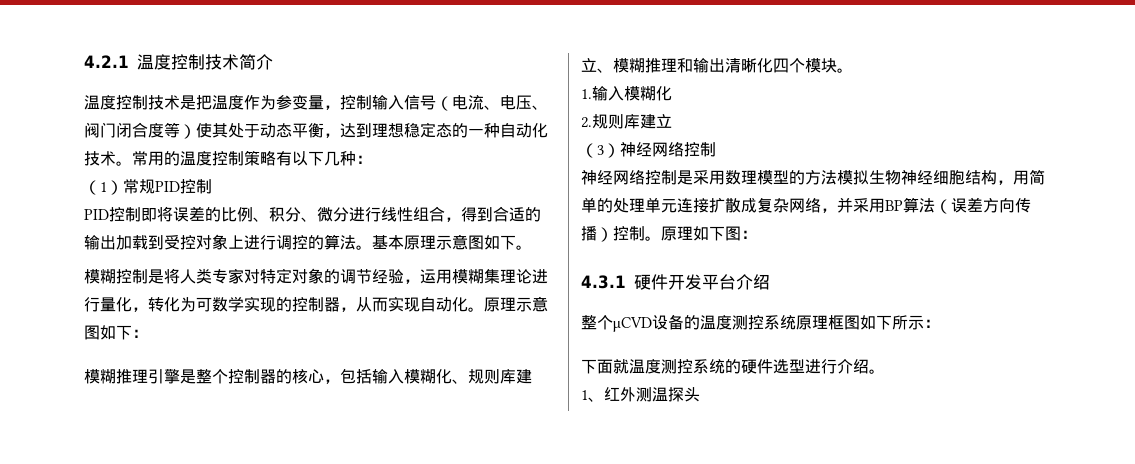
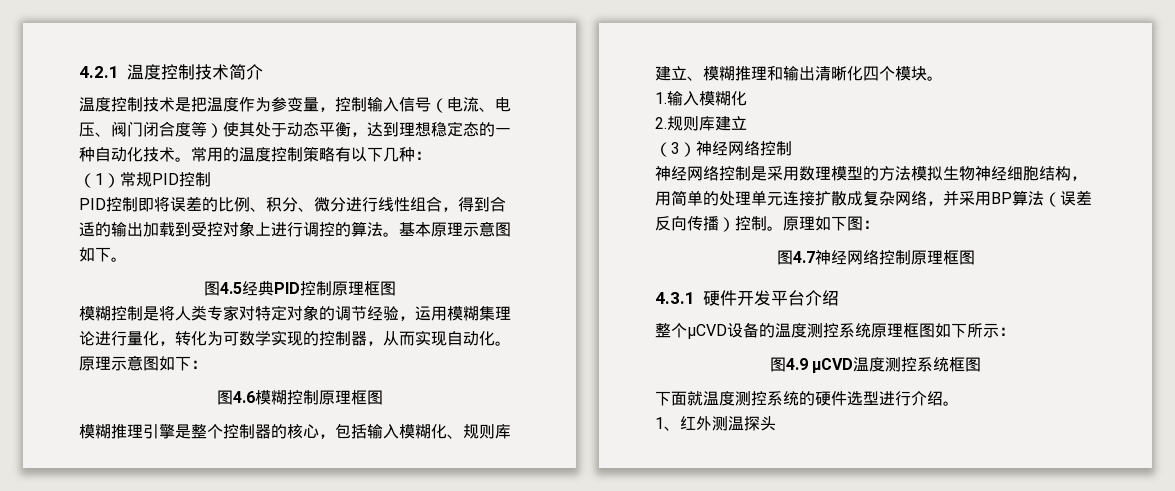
+ 图4.5经典PID控制原理框图
+ 图4.6模糊控制原理框图
- 神经网络控制是采用数理模型的方法模拟生物神经细胞结构，用简单的处理单元连接扩散成复杂网络，并采用BP算法（误差方向传播）控制。
+ 神经网络控制是采用数理模型的方法模拟生物神经细胞结构，用简单的处理单元连接扩散成复杂网络，并采用BP算法（误差反向传播）控制。
+ 图4.7神经网络控制原理框图
+ 图4.9 μCVD温度测控系统框图

